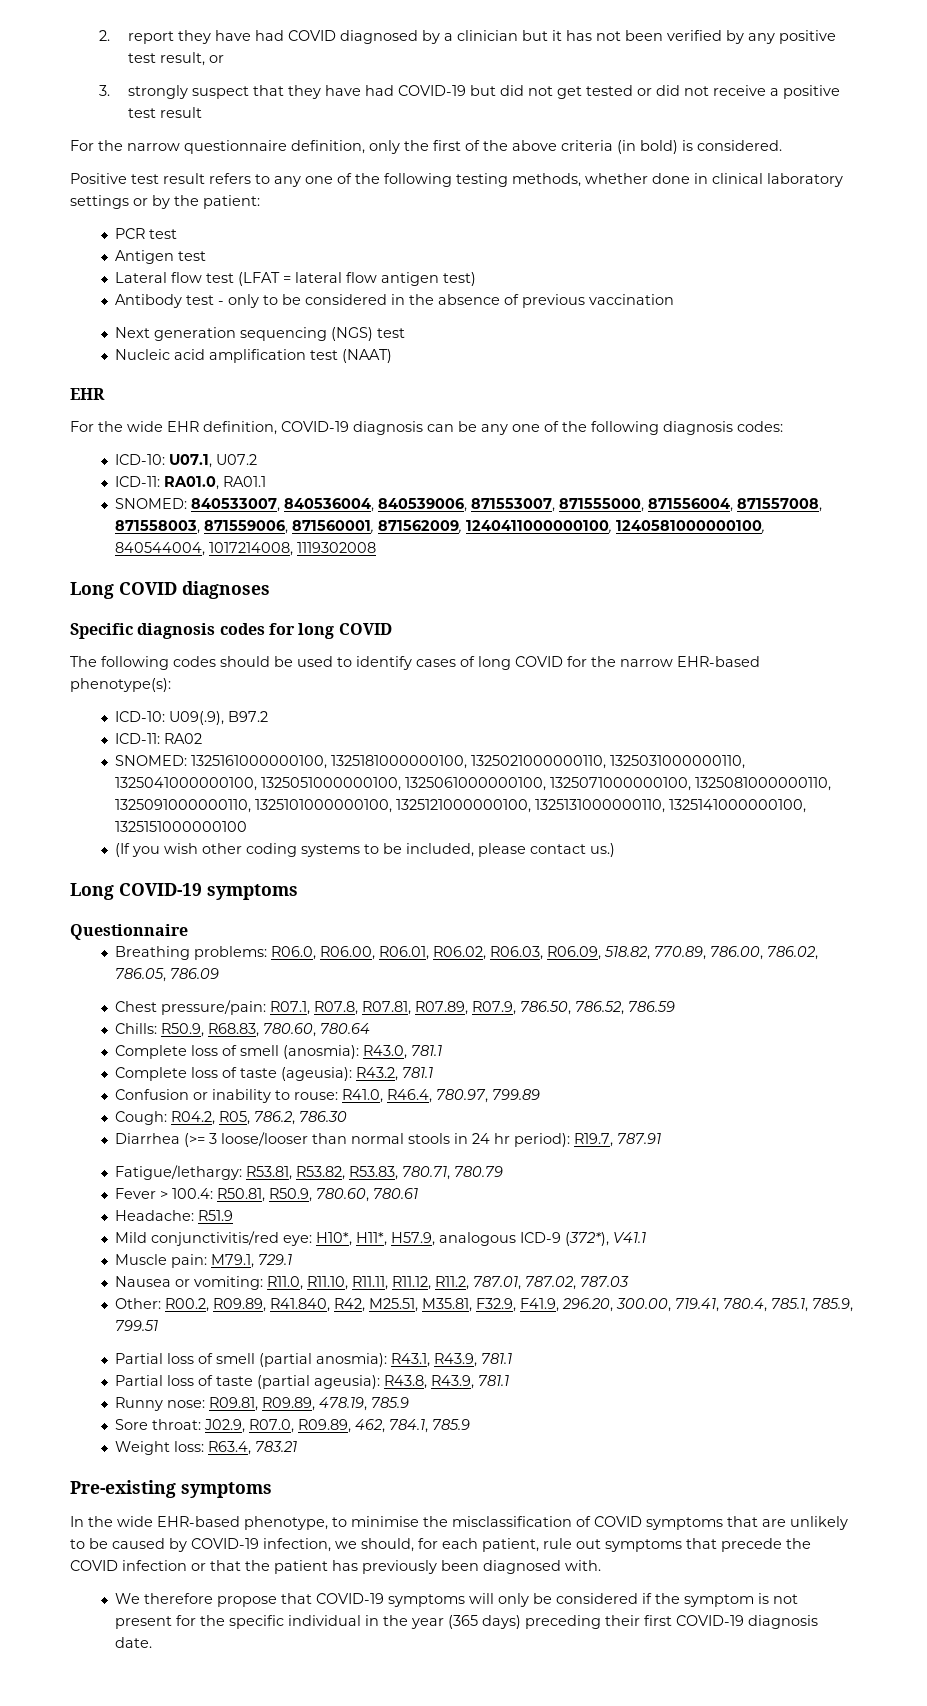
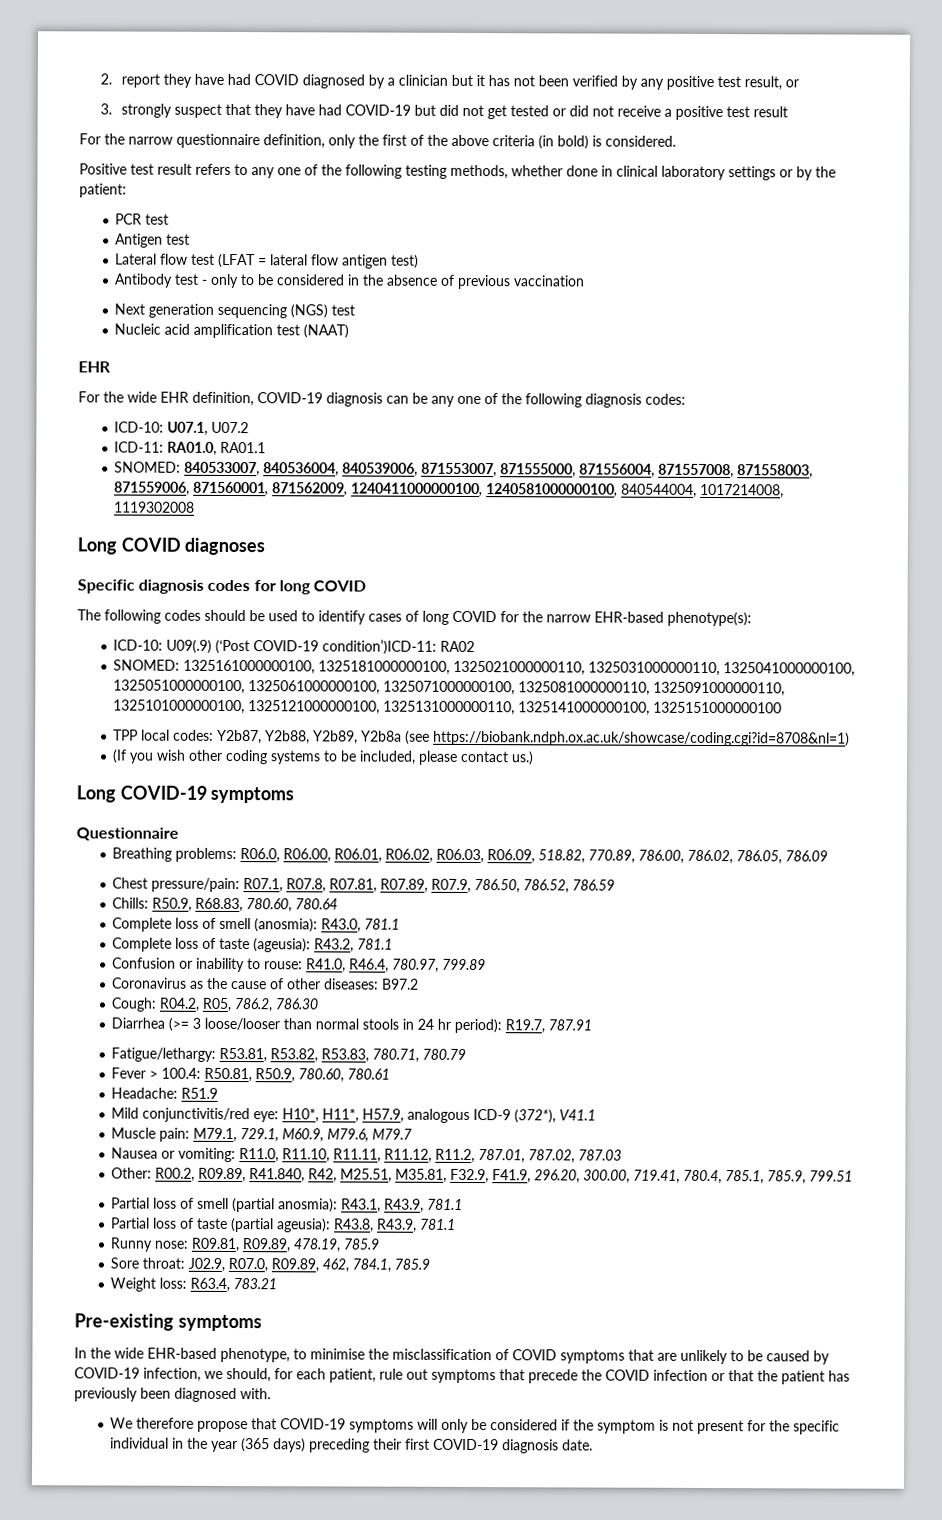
- ICD-10: U09(.9), B97.2
- ICD-11: RA02
+ ICD-10: U09(.9) (‘Post COVID-19 condition’)ICD-11: RA02
+ TPP local codes: Y2b87, Y2b88, Y2b89, Y2b8a (see https://biobank.ndph.ox.ac.uk/showcase/coding.cgi?id=8708&nl=1)
+ Coronavirus as the cause of other diseases: B97.2
- Muscle pain: M79.1, 729.1
+ Muscle pain: M79.1, 729.1, M60.9, M79.6, M79.7

